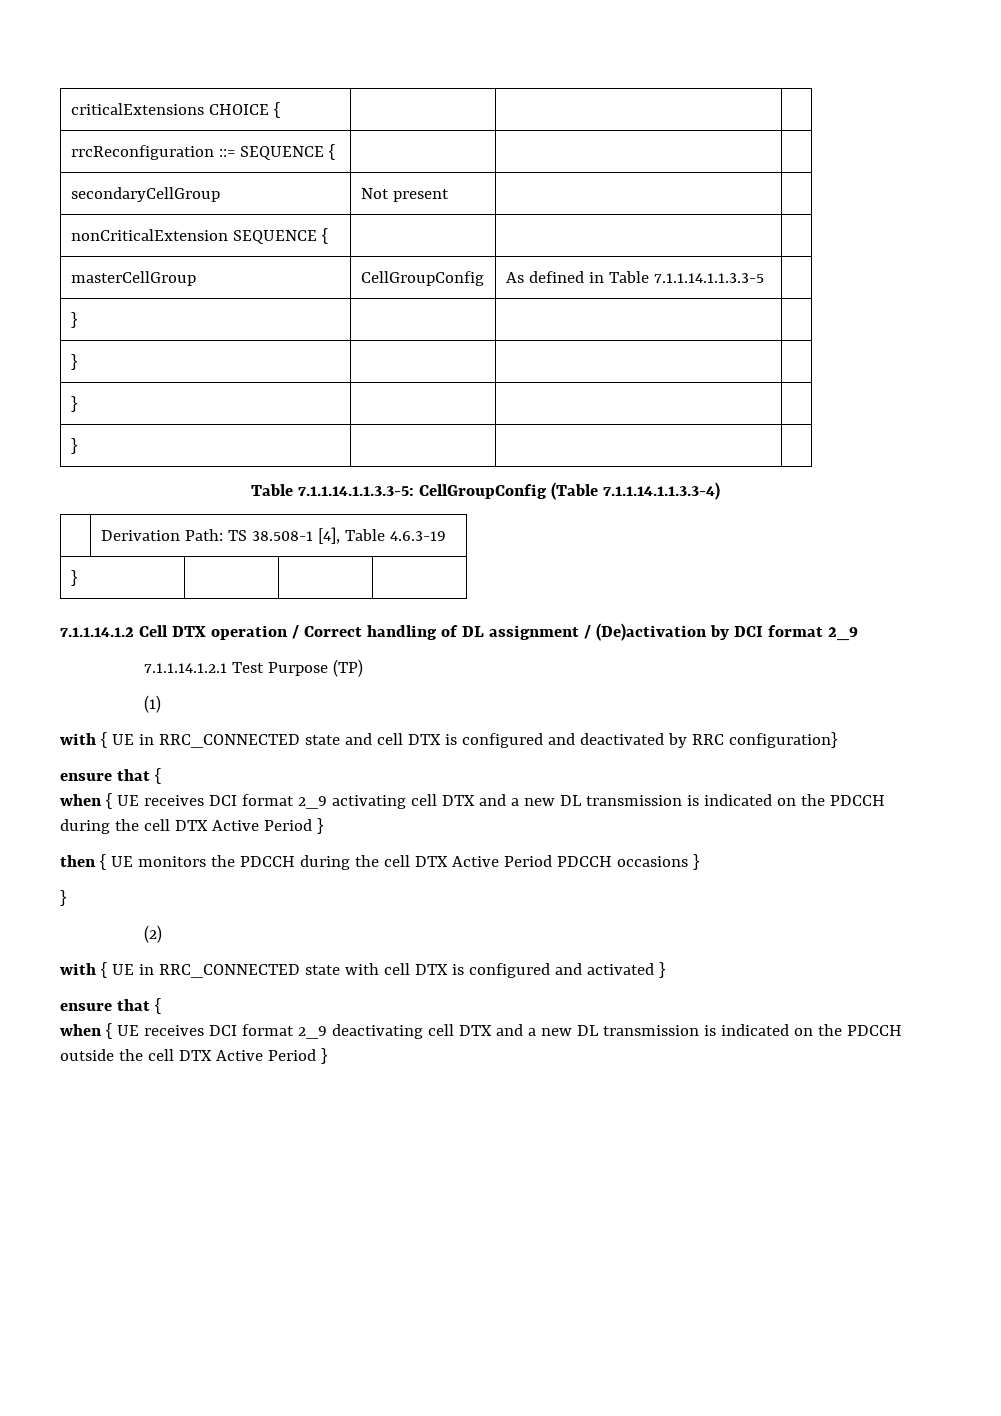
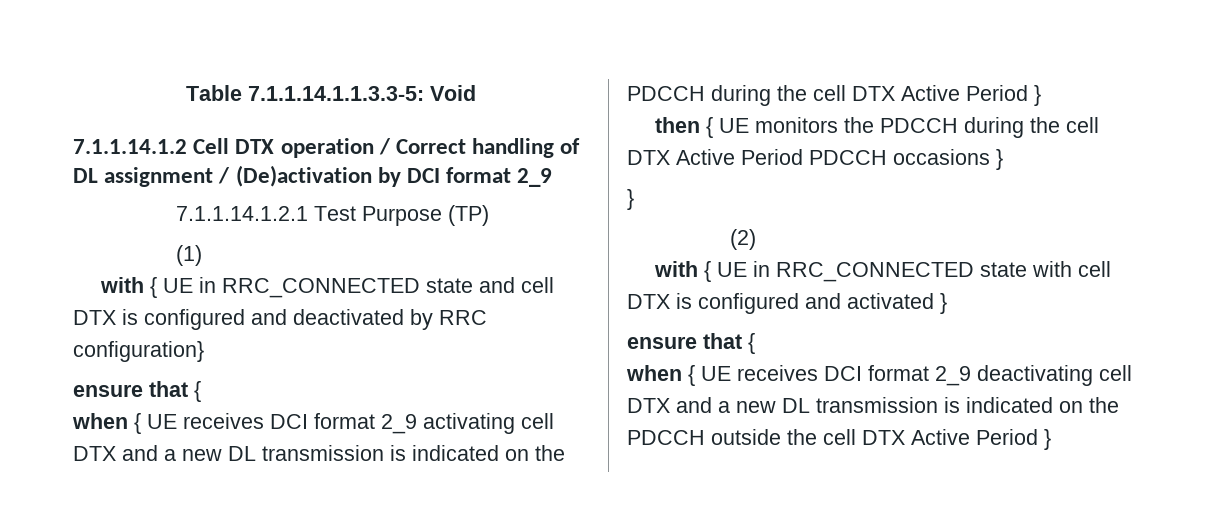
- criticalExtensions CHOICE { | | |
- rrcReconfiguration ::= SEQUENCE { | | |
- secondaryCellGroup | Not present | |
- nonCriticalExtension SEQUENCE { | | |
- masterCellGroup | CellGroupConfig | As defined in Table 7.1.1.14.1.1.3.3-5 |
- } | | |
- } | | |
- } | | |
- } | | |
- Table 7.1.1.14.1.1.3.3-5: CellGroupConfig (Table 7.1.1.14.1.1.3.3-4)
- | Derivation Path: TS 38.508-1 [4], Table 4.6.3-19
- } | | |
+ Table 7.1.1.14.1.1.3.3-5: Void

